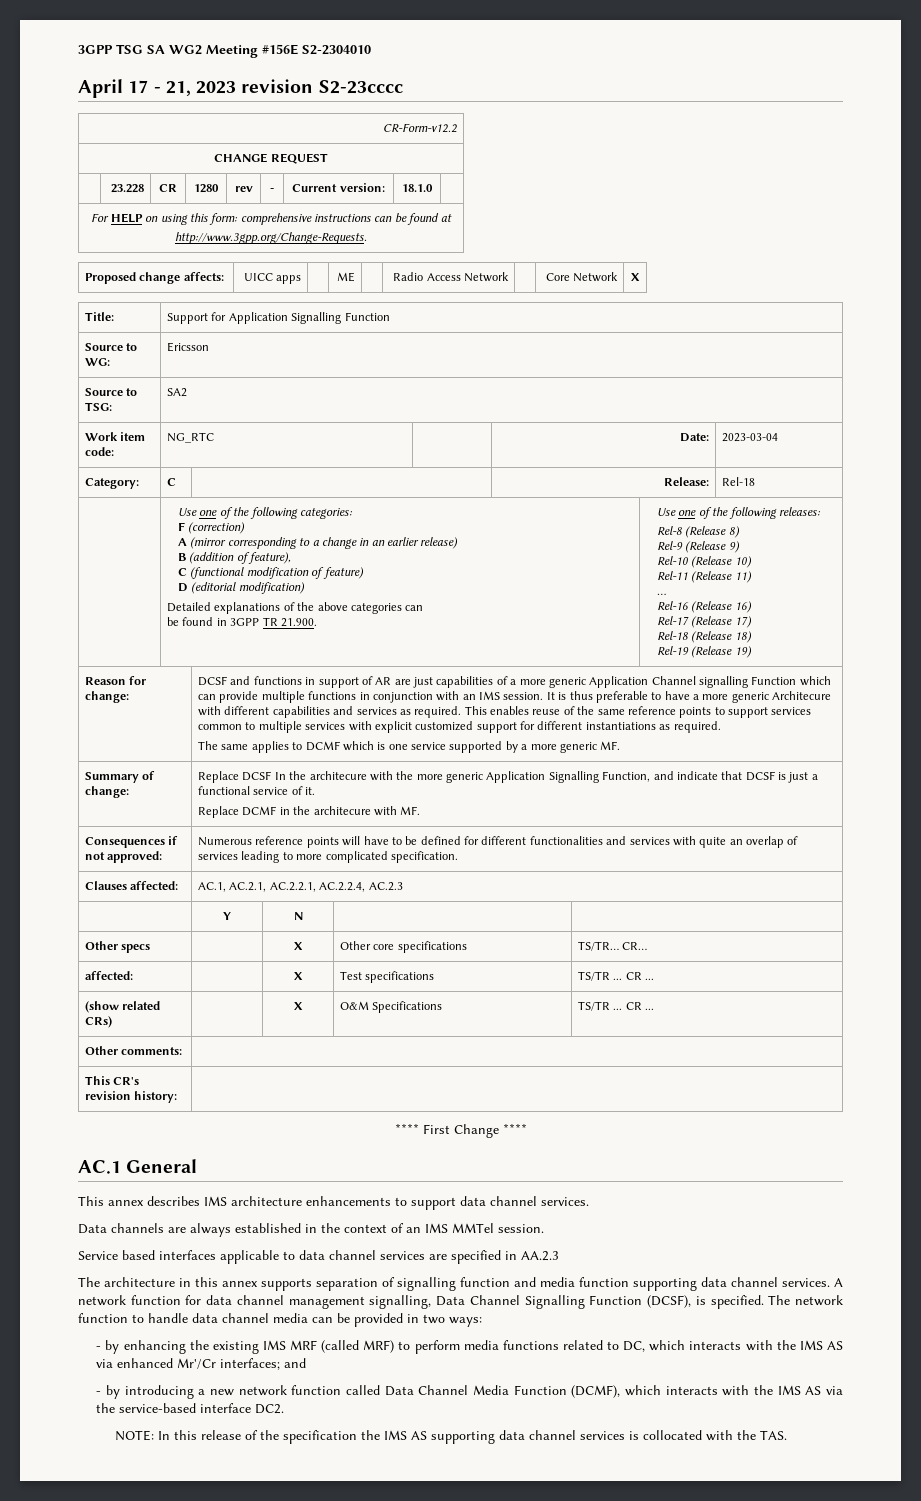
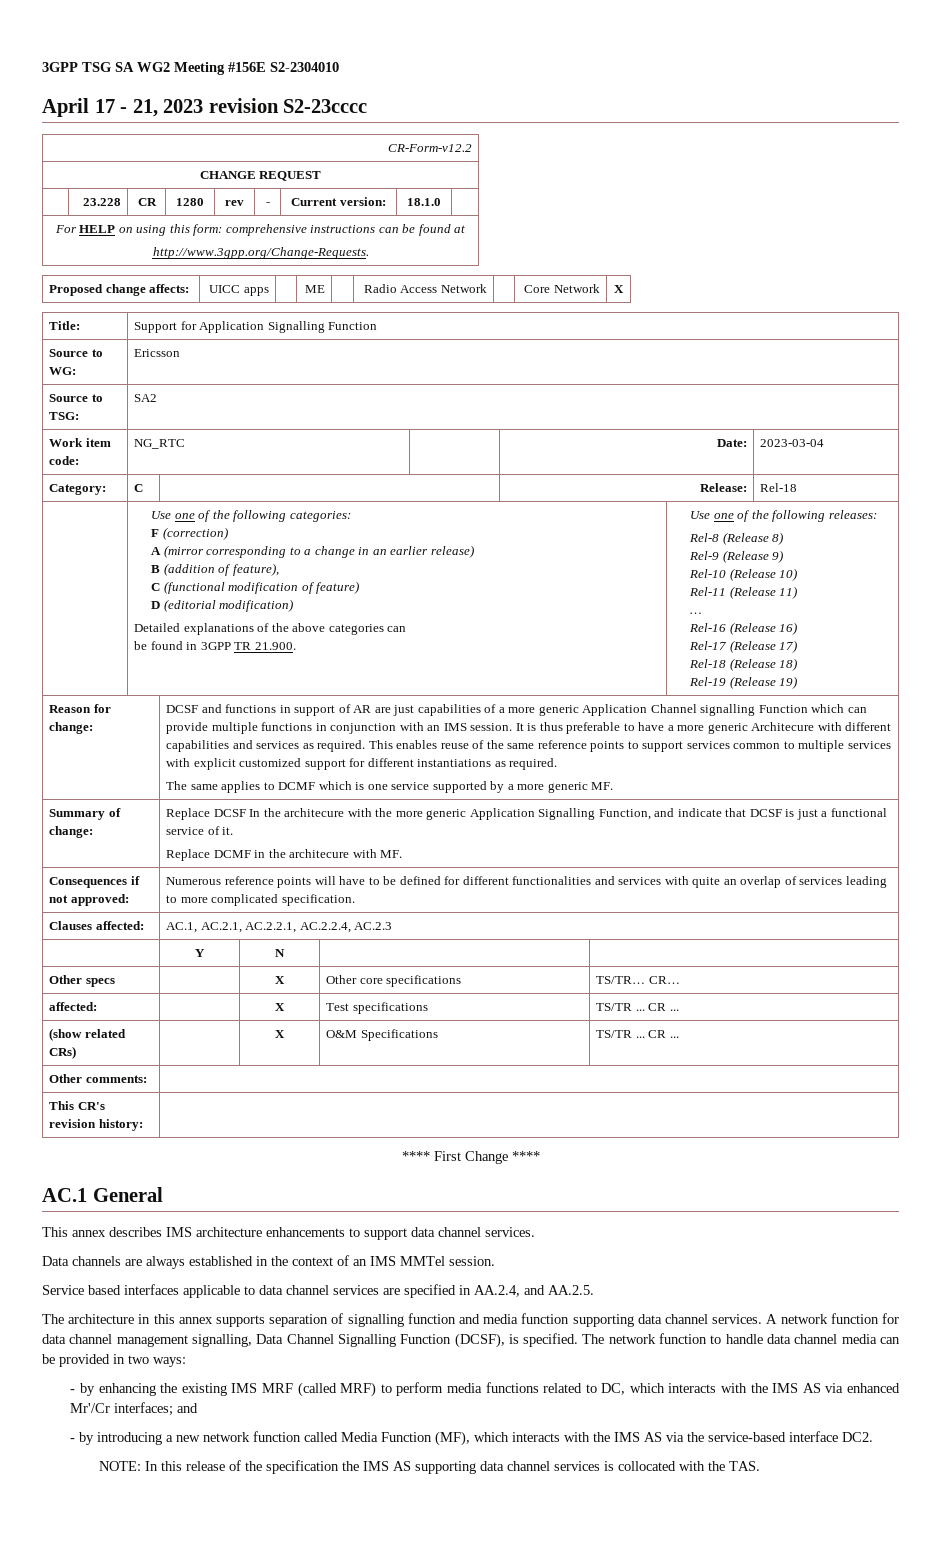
- Service based interfaces applicable to data channel services are specified in AA.2.3
+ Service based interfaces applicable to data channel services are specified in AA.2.4, and AA.2.5.
- - by introducing a new network function called Data Channel Media Function (DCMF), which interacts with the IMS AS via the service-based interface DC2.
+ - by introducing a new network function called Media Function (MF), which interacts with the IMS AS via the service-based interface DC2.

